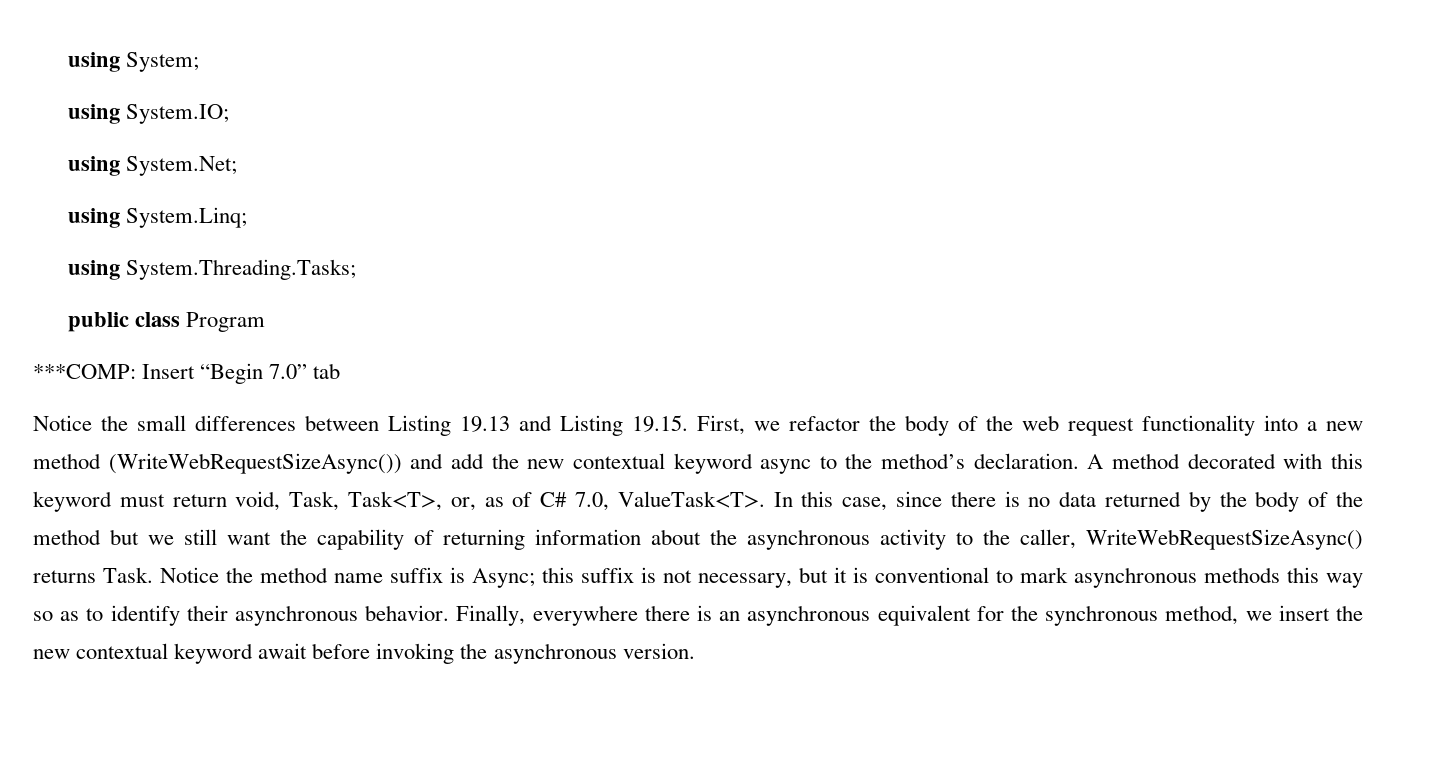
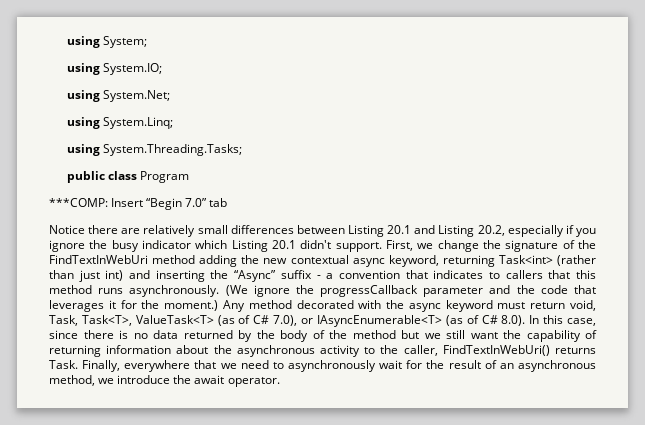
- Notice the small differences between Listing 19.13 and Listing 19.15. First, we refactor the body of the web request functionality into a new method (WriteWebRequestSizeAsync()) and add the new contextual keyword async to the method’s declaration. A method decorated with this keyword must return void, Task, Task<T>, or, as of C# 7.0, ValueTask<T>. In this case, since there is no data returned by the body of the method but we still want the capability of returning information about the asynchronous activity to the caller, WriteWebRequestSizeAsync() returns Task.
+ Notice there are relatively small differences between Listing 20.1 and Listing 20.2, especially if you ignore the busy indicator which Listing 20.1 didn't support. First, we change the signature of the FindTextInWebUri method adding the new contextual async keyword, returning Task<int> (rather than just int) and inserting the “Async” suffix - a convention that indicates to callers that this method runs asynchronously. (We ignore the progressCallback parameter and the code that leverages it for the moment.) Any method decorated with the async keyword must return void, Task, Task<T>, ValueTask<T> (as of C# 7.0), or IAsyncEnumerable<T> (as of C# 8.0). In this case, since there is no data returned by the body of the method but we still want the capability of returning information about the asynchronous activity to the caller, FindTextInWebUri() returns Task.
- Notice the method name suffix is Async; this suffix is not necessary, but it is conventional to mark asynchronous methods this way so as to identify their asynchronous behavior. Finally, everywhere there is an asynchronous equivalent for the synchronous method, we insert the new contextual keyword await before invoking the asynchronous version.
+ Finally, everywhere that we need to asynchronously wait for the result of an asynchronous method, we introduce the await operator.

